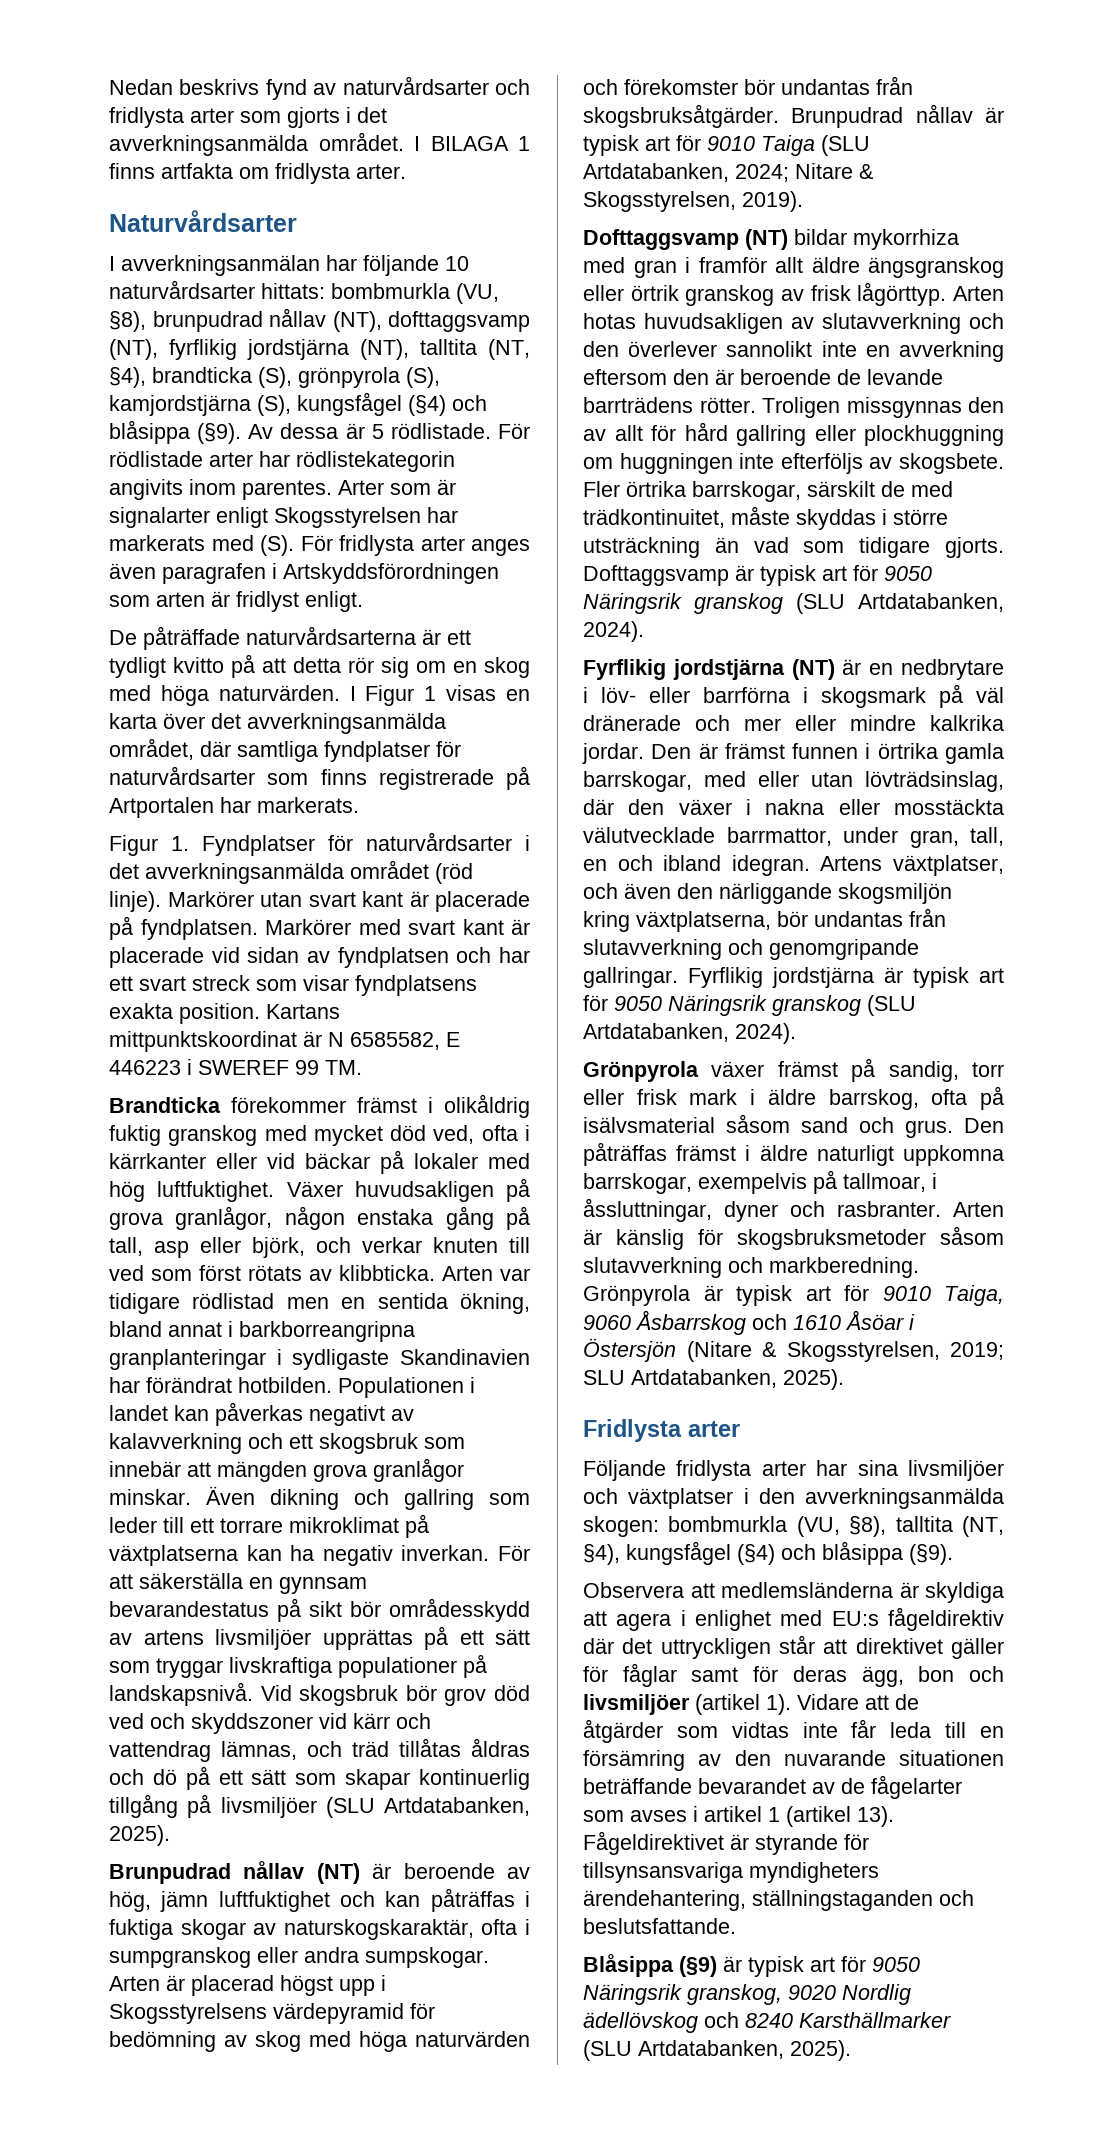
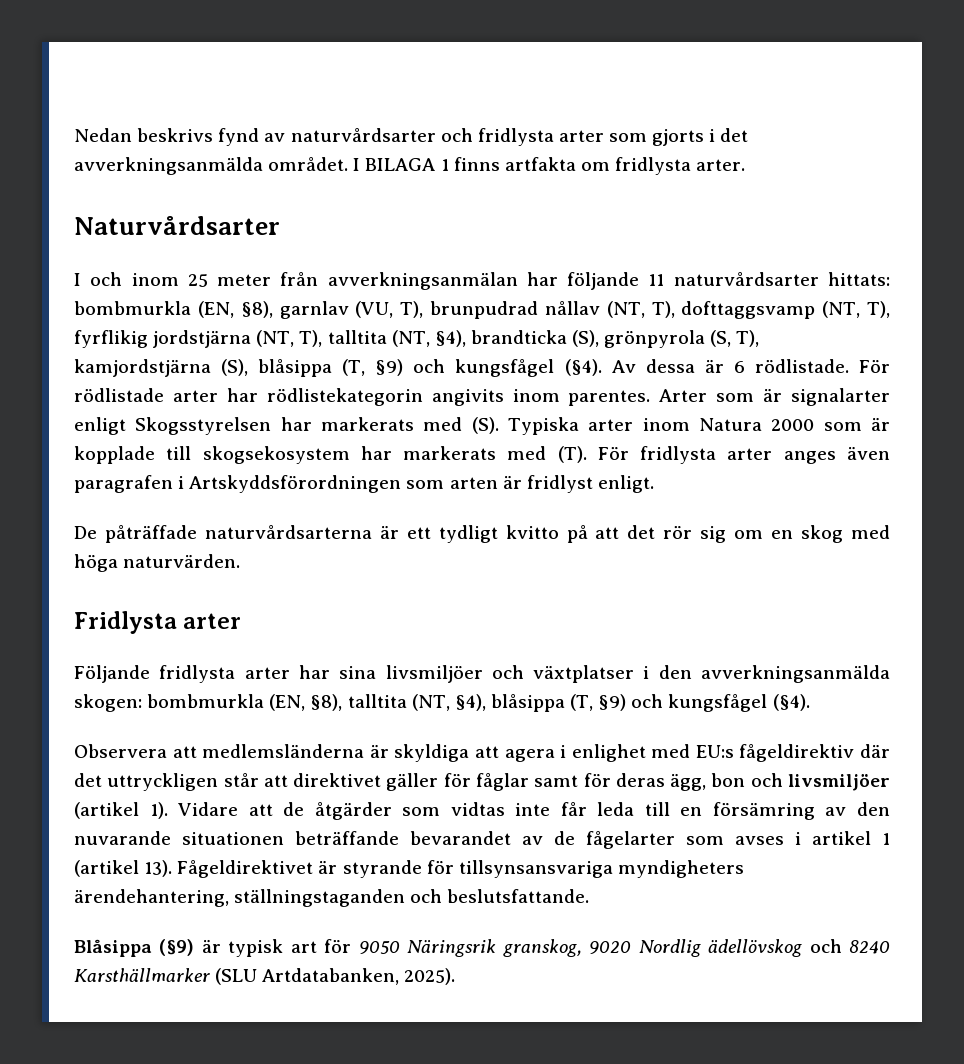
- I avverkningsanmälan har följande 10 naturvårdsarter hittats: bombmurkla (VU, §8), brunpudrad nållav (NT), dofttaggsvamp (NT), fyrflikig jordstjärna (NT), talltita (NT, §4), brandticka (S), grönpyrola (S), kamjordstjärna (S), kungsfågel (§4) och blåsippa (§9).
+ I och inom 25 meter från avverkningsanmälan har följande 11 naturvårdsarter hittats: bombmurkla (EN, §8), garnlav (VU, T), brunpudrad nållav (NT, T), dofttaggsvamp (NT, T), fyrflikig jordstjärna (NT, T), talltita (NT, §4), brandticka (S), grönpyrola (S, T), kamjordstjärna (S), blåsippa (T, §9) och kungsfågel (§4).
- Av dessa är 5 rödlistade.
+ Av dessa är 6 rödlistade.
- Arter som är signalarter enligt Skogsstyrelsen har markerats med (S). För fridlysta arter anges även paragrafen i Artskyddsförordningen som arten är fridlyst enligt.
+ Arter som är signalarter enligt Skogsstyrelsen har markerats med (S). Typiska arter inom Natura 2000 som är kopplade till skogsekosystem har markerats med (T). För fridlysta arter anges även paragrafen i Artskyddsförordningen som arten är fridlyst enligt.
- De påträffade naturvårdsarterna är ett tydligt kvitto på att detta rör sig om en skog med höga naturvärden. I Figur 1 visas en karta över det avverkningsanmälda området, där samtliga fyndplatser för naturvårdsarter som finns registrerade på Artportalen har markerats.
- Figur 1. Fyndplatser för naturvårdsarter i det avverkningsanmälda området (röd linje). Markörer utan svart kant är placerade på fyndplatsen. Markörer med svart kant är placerade vid sidan av fyndplatsen och har ett svart streck som visar fyndplatsens exakta position. Kartans mittpunktskoordinat är N 6585582, E 446223 i SWEREF 99 TM.
- Brandticka förekommer främst i olikåldrig fuktig granskog med mycket död ved, ofta i kärrkanter eller vid bäckar på lokaler med hög luftfuktighet. Växer huvudsakligen på grova granlågor, någon enstaka gång på tall, asp eller björk, och verkar knuten till ved som först rötats av klibbticka. Arten var tidigare rödlistad men en sentida ökning, bland annat i barkborreangripna granplanteringar i sydligaste Skandinavien har förändrat hotbilden. Populationen i landet kan påverkas negativt av kalavverkning och ett skogsbruk som innebär att mängden grova granlågor minskar. Även dikning och gallring som leder till ett torrare mikroklimat på växtplatserna kan ha negativ inverkan. För att säkerställa en gynnsam bevarandestatus på sikt bör områdesskydd av artens livsmiljöer upprättas på ett sätt som tryggar livskraftiga populationer på landskapsnivå. Vid skogsbruk bör grov död ved och skyddszoner vid kärr och vattendrag lämnas, och träd tillåtas åldras och dö på ett sätt som skapar kontinuerlig tillgång på livsmiljöer (SLU Artdatabanken, 2025).
- Brunpudrad nållav (NT) är beroende av hög, jämn luftfuktighet och kan påträffas i fuktiga skogar av naturskogskaraktär, ofta i sumpgranskog eller andra sumpskogar. Arten är placerad högst upp i Skogsstyrelsens värdepyramid för bedömning av skog med höga naturvärden och förekomster bör undantas från skogsbruksåtgärder. Brunpudrad nållav är typisk art för 9010 Taiga (SLU Artdatabanken, 2024; Nitare & Skogsstyrelsen, 2019).
- Dofttaggsvamp (NT) bildar mykorrhiza med gran i framför allt äldre ängsgranskog eller örtrik granskog av frisk lågörttyp. Arten hotas huvudsakligen av slutavverkning och den överlever sannolikt inte en avverkning eftersom den är beroende de levande barrträdens rötter. Troligen missgynnas den av allt för hård gallring eller plockhuggning om huggningen inte efterföljs av skogsbete. Fler örtrika barrskogar, särskilt de med trädkontinuitet, måste skyddas i större utsträckning än vad som tidigare gjorts. Dofttaggsvamp är typisk art för 9050 Näringsrik granskog (SLU Artdatabanken, 2024).
- Fyrflikig jordstjärna (NT) är en nedbrytare i löv- eller barrförna i skogsmark på väl dränerade och mer eller mindre kalkrika jordar. Den är främst funnen i örtrika gamla barrskogar, med eller utan lövträdsinslag, där den växer i nakna eller mosstäckta välutvecklade barrmattor, under gran, tall, en och ibland idegran. Artens växtplatser, och även den närliggande skogsmiljön kring växtplatserna, bör undantas från slutavverkning och genomgripande gallringar. Fyrflikig jordstjärna är typisk art för 9050 Näringsrik granskog (SLU Artdatabanken, 2024).
- Grönpyrola växer främst på sandig, torr eller frisk mark i äldre barrskog, ofta på isälvsmaterial såsom sand och grus. Den påträffas främst i äldre naturligt uppkomna barrskogar, exempelvis på tallmoar, i åssluttningar, dyner och rasbranter. Arten är känslig för skogsbruksmetoder såsom slutavverkning och markberedning. Grönpyrola är typisk art för 9010 Taiga, 9060 Åsbarrskog och 1610 Åsöar i Östersjön (Nitare & Skogsstyrelsen, 2019; SLU Artdatabanken, 2025).
+ De påträffade naturvårdsarterna är ett tydligt kvitto på att det rör sig om en skog med höga naturvärden.
- Följande fridlysta arter har sina livsmiljöer och växtplatser i den avverkningsanmälda skogen: bombmurkla (VU, §8), talltita (NT, §4), kungsfågel (§4) och blåsippa (§9).
+ Följande fridlysta arter har sina livsmiljöer och växtplatser i den avverkningsanmälda skogen: bombmurkla (EN, §8), talltita (NT, §4), blåsippa (T, §9) och kungsfågel (§4).

